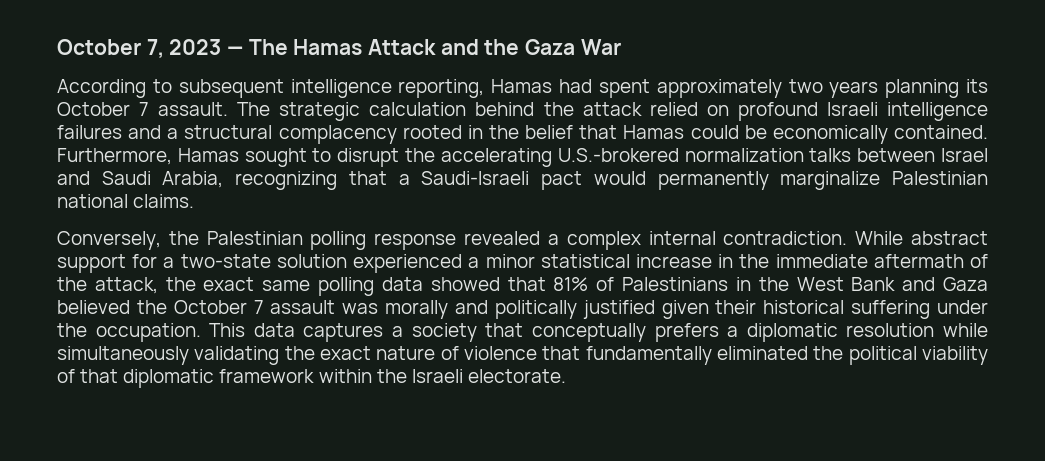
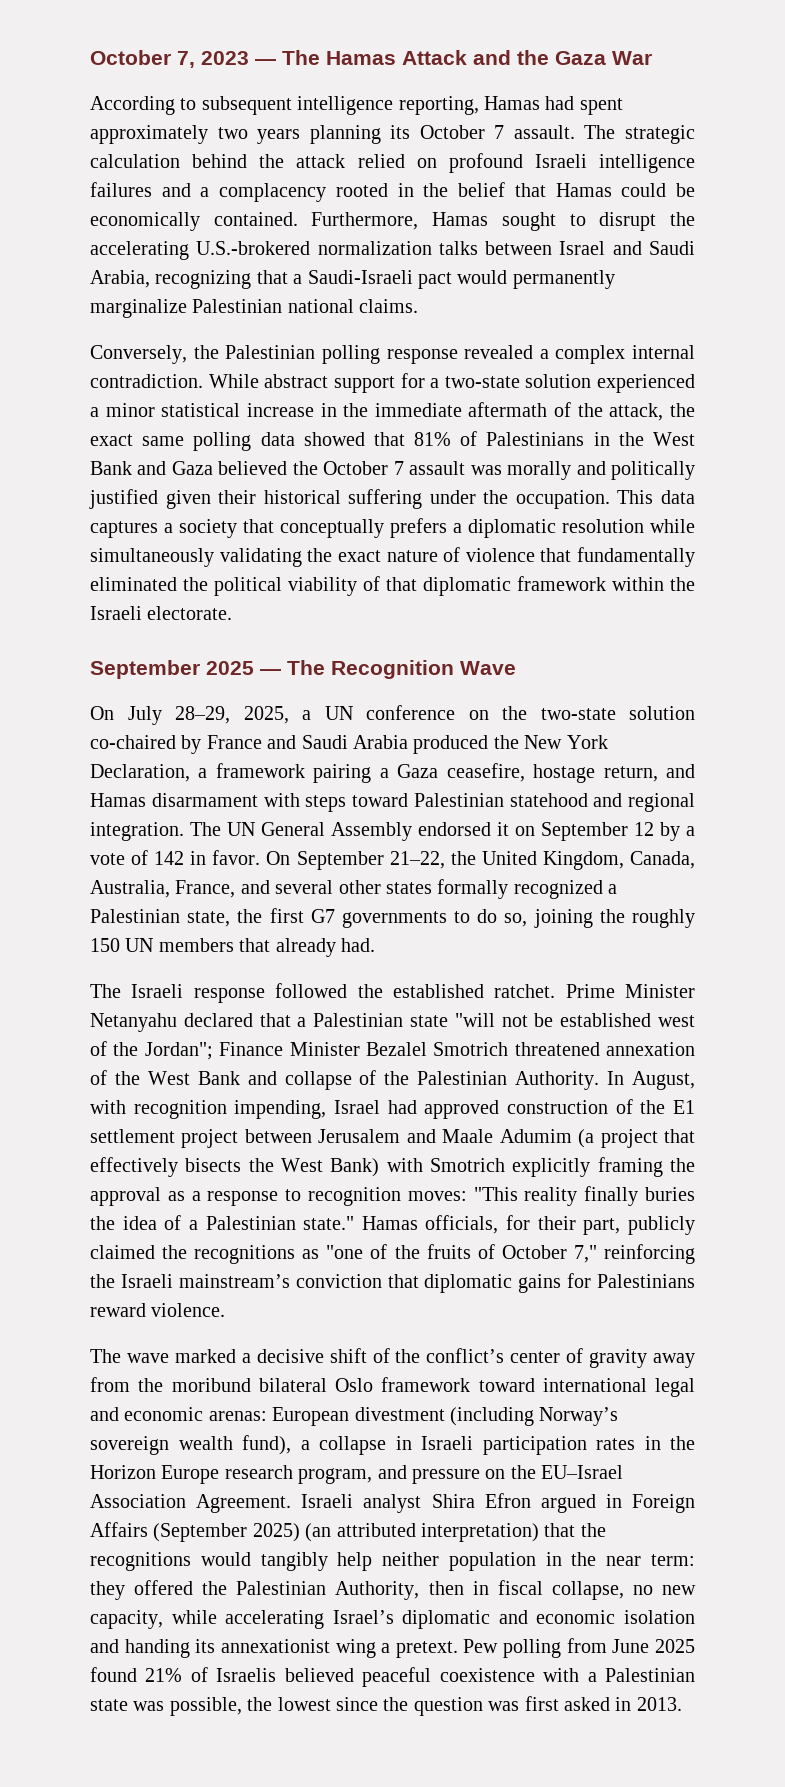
- The strategic calculation behind the attack relied on profound Israeli intelligence failures and a structural complacency rooted in the belief that Hamas could be economically contained.
+ The strategic calculation behind the attack relied on profound Israeli intelligence failures and a complacency rooted in the belief that Hamas could be economically contained.
+ September 2025 — The Recognition Wave
+ On July 28–29, 2025, a UN conference on the two-state solution co-chaired by France and Saudi Arabia produced the New York Declaration, a framework pairing a Gaza ceasefire, hostage return, and Hamas disarmament with steps toward Palestinian statehood and regional integration. The UN General Assembly endorsed it on September 12 by a vote of 142 in favor. On September 21–22, the United Kingdom, Canada, Australia, France, and several other states formally recognized a Palestinian state, the first G7 governments to do so, joining the roughly 150 UN members that already had.
+ The Israeli response followed the established ratchet. Prime Minister Netanyahu declared that a Palestinian state "will not be established west of the Jordan"; Finance Minister Bezalel Smotrich threatened annexation of the West Bank and collapse of the Palestinian Authority. In August, with recognition impending, Israel had approved construction of the E1 settlement project between Jerusalem and Maale Adumim (a project that effectively bisects the West Bank) with Smotrich explicitly framing the approval as a response to recognition moves: "This reality finally buries the idea of a Palestinian state." Hamas officials, for their part, publicly claimed the recognitions as "one of the fruits of October 7," reinforcing the Israeli mainstream’s conviction that diplomatic gains for Palestinians reward violence.
+ The wave marked a decisive shift of the conflict’s center of gravity away from the moribund bilateral Oslo framework toward international legal and economic arenas: European divestment (including Norway’s sovereign wealth fund), a collapse in Israeli participation rates in the Horizon Europe research program, and pressure on the EU–Israel Association Agreement. Israeli analyst Shira Efron argued in Foreign Affairs (September 2025) (an attributed interpretation) that the recognitions would tangibly help neither population in the near term: they offered the Palestinian Authority, then in fiscal collapse, no new capacity, while accelerating Israel’s diplomatic and economic isolation and handing its annexationist wing a pretext. Pew polling from June 2025 found 21% of Israelis believed peaceful coexistence with a Palestinian state was possible, the lowest since the question was first asked in 2013.

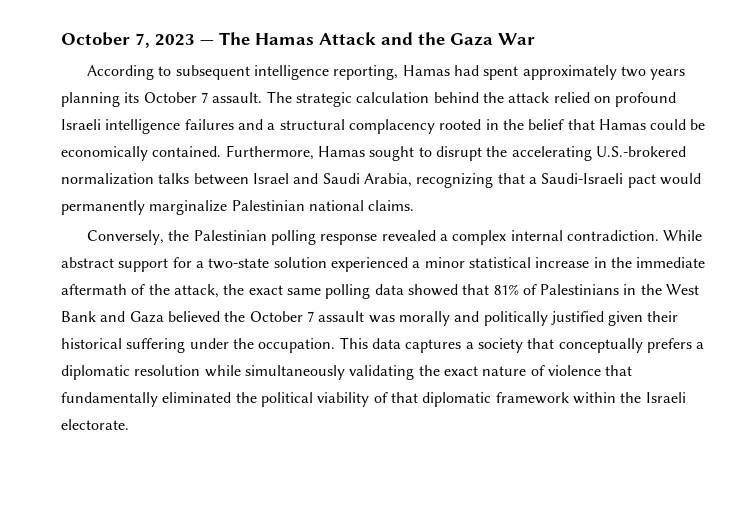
- The strategic calculation behind the attack relied on profound Israeli intelligence failures and a complacency rooted in the belief that Hamas could be economically contained.
+ The strategic calculation behind the attack relied on profound Israeli intelligence failures and a structural complacency rooted in the belief that Hamas could be economically contained.
- September 2025 — The Recognition Wave
- On July 28–29, 2025, a UN conference on the two-state solution co-chaired by France and Saudi Arabia produced the New York Declaration, a framework pairing a Gaza ceasefire, hostage return, and Hamas disarmament with steps toward Palestinian statehood and regional integration. The UN General Assembly endorsed it on September 12 by a vote of 142 in favor. On September 21–22, the United Kingdom, Canada, Australia, France, and several other states formally recognized a Palestinian state, the first G7 governments to do so, joining the roughly 150 UN members that already had.
- The Israeli response followed the established ratchet. Prime Minister Netanyahu declared that a Palestinian state "will not be established west of the Jordan"; Finance Minister Bezalel Smotrich threatened annexation of the West Bank and collapse of the Palestinian Authority. In August, with recognition impending, Israel had approved construction of the E1 settlement project between Jerusalem and Maale Adumim (a project that effectively bisects the West Bank) with Smotrich explicitly framing the approval as a response to recognition moves: "This reality finally buries the idea of a Palestinian state." Hamas officials, for their part, publicly claimed the recognitions as "one of the fruits of October 7," reinforcing the Israeli mainstream’s conviction that diplomatic gains for Palestinians reward violence.
- The wave marked a decisive shift of the conflict’s center of gravity away from the moribund bilateral Oslo framework toward international legal and economic arenas: European divestment (including Norway’s sovereign wealth fund), a collapse in Israeli participation rates in the Horizon Europe research program, and pressure on the EU–Israel Association Agreement. Israeli analyst Shira Efron argued in Foreign Affairs (September 2025) (an attributed interpretation) that the recognitions would tangibly help neither population in the near term: they offered the Palestinian Authority, then in fiscal collapse, no new capacity, while accelerating Israel’s diplomatic and economic isolation and handing its annexationist wing a pretext. Pew polling from June 2025 found 21% of Israelis believed peaceful coexistence with a Palestinian state was possible, the lowest since the question was first asked in 2013.

